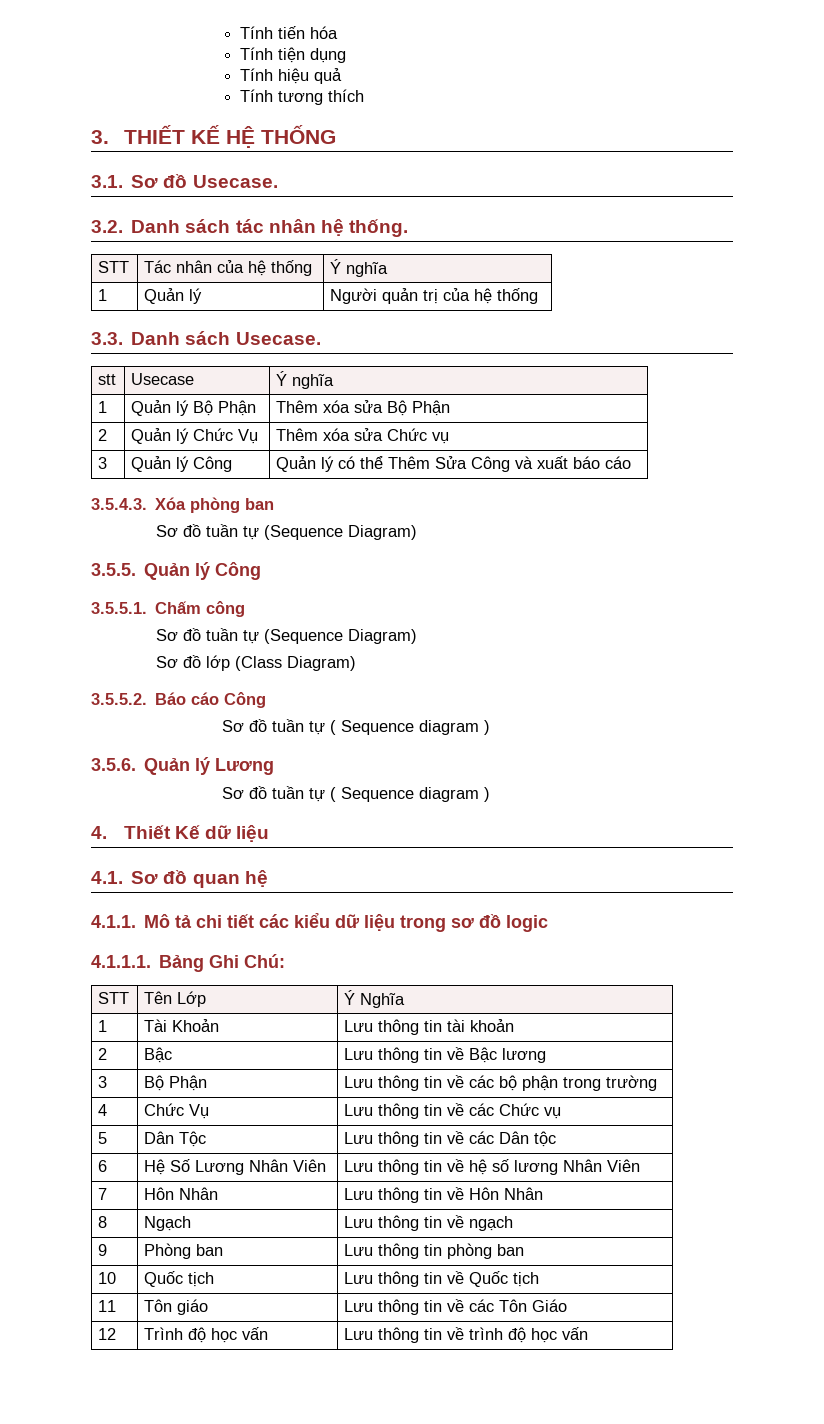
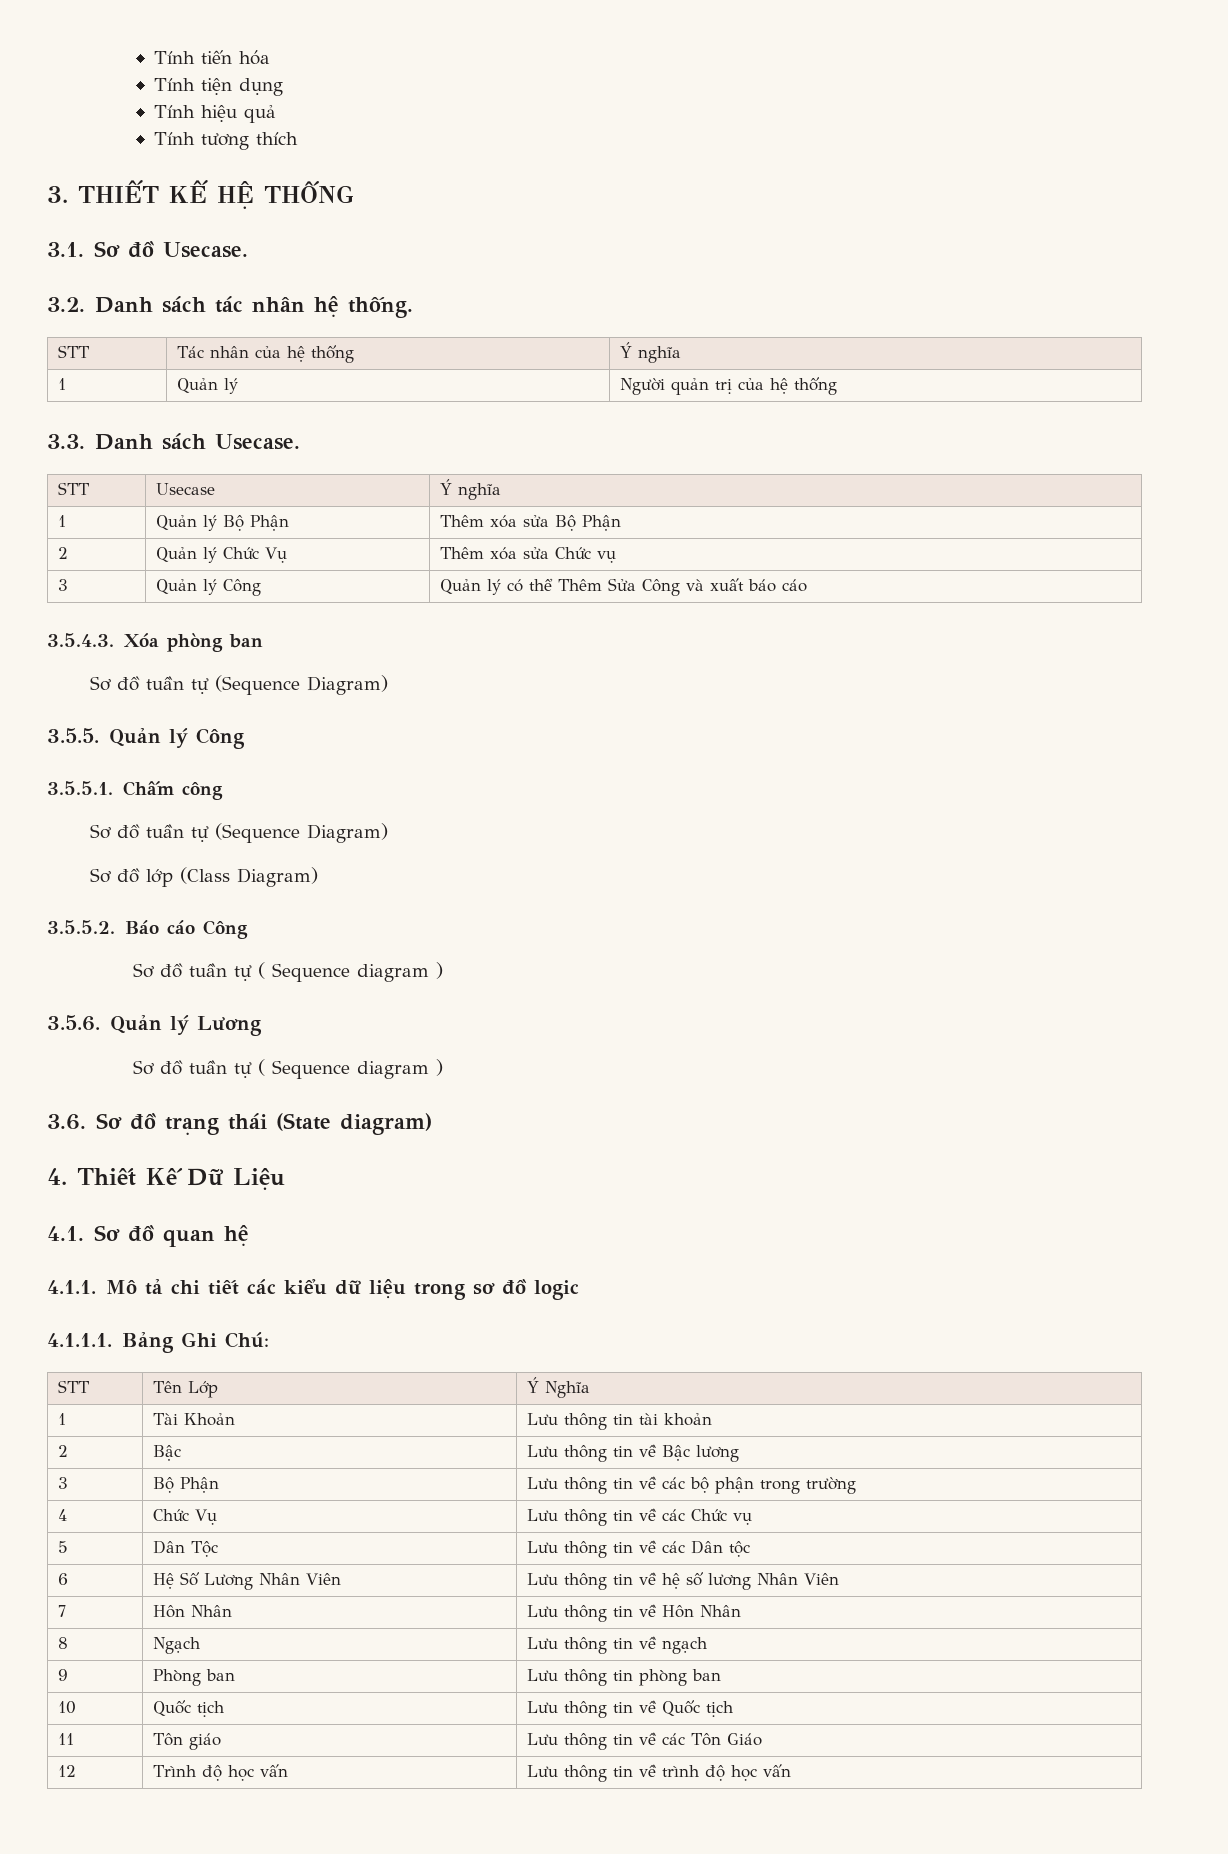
- stt | Usecase | Ý nghĩa
+ STT | Usecase | Ý nghĩa
- 4. Thiết Kế dữ liệu
+ 3.6. Sơ đồ trạng thái (State diagram)
+ 4. Thiết Kế Dữ Liệu

